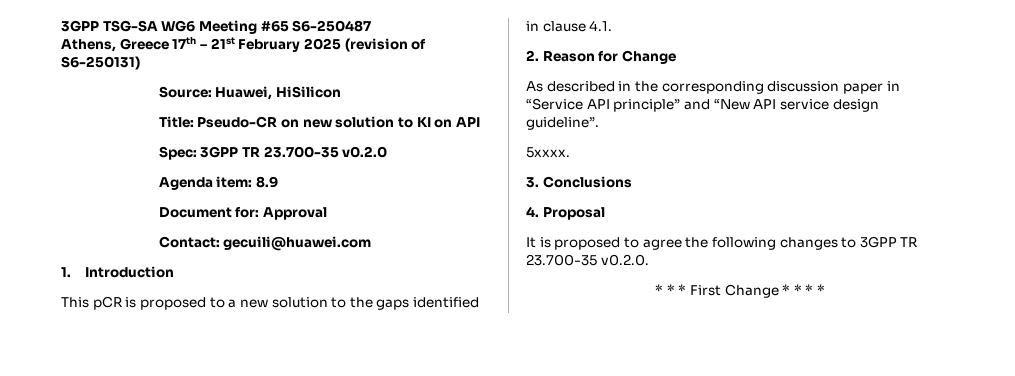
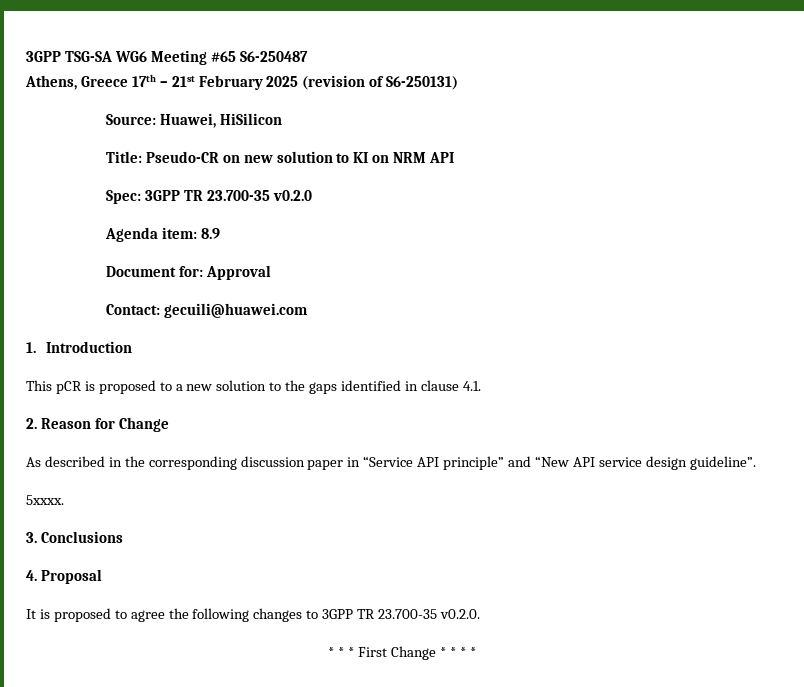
- Title: Pseudo-CR on new solution to KI on API
+ Title: Pseudo-CR on new solution to KI on NRM API

